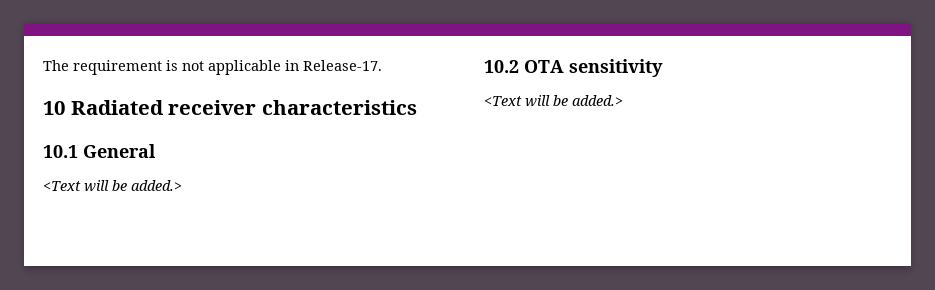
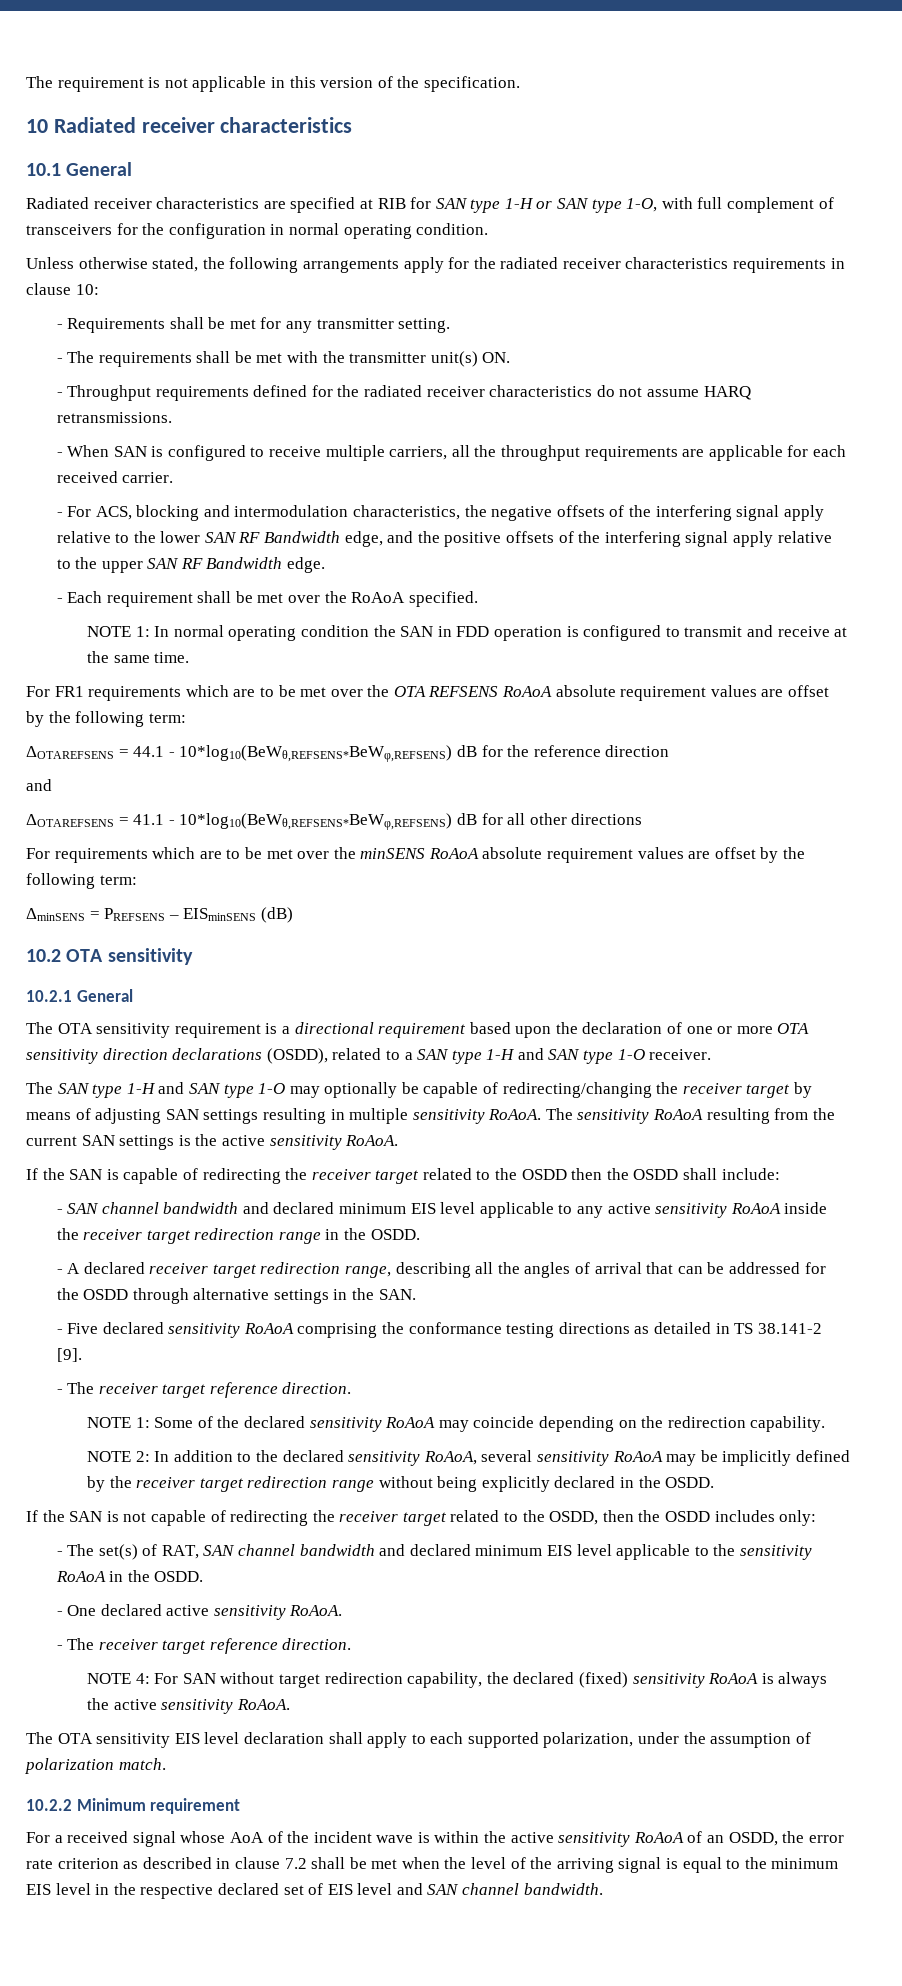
- The requirement is not applicable in Release-17.
+ The requirement is not applicable in this version of the specification.
  10.1 General
- <Text will be added.>
+ Radiated receiver characteristics are specified at RIB for SAN type 1-H or SAN type 1-O, with full complement of transceivers for the configuration in normal operating condition.
+ Unless otherwise stated, the following arrangements apply for the radiated receiver characteristics requirements in clause 10:
+ - Requirements shall be met for any transmitter setting.
+ - The requirements shall be met with the transmitter unit(s) ON.
+ - Throughput requirements defined for the radiated receiver characteristics do not assume HARQ retransmissions.
+ - When SAN is configured to receive multiple carriers, all the throughput requirements are applicable for each received carrier.
+ - For ACS, blocking and intermodulation characteristics, the negative offsets of the interfering signal apply relative to the lower SAN RF Bandwidth edge, and the positive offsets of the interfering signal apply relative to the upper SAN RF Bandwidth edge.
+ - Each requirement shall be met over the RoAoA specified.
+ NOTE 1: In normal operating condition the SAN in FDD operation is configured to transmit and receive at the same time.
+ For FR1 requirements which are to be met over the OTA REFSENS RoAoA absolute requirement values are offset by the following term:
+ ΔOTAREFSENS = 44.1 - 10*log10(BeWθ,REFSENS*BeWφ,REFSENS) dB for the reference direction
+ and
+ ΔOTAREFSENS = 41.1 - 10*log10(BeWθ,REFSENS*BeWφ,REFSENS) dB for all other directions
+ For requirements which are to be met over the minSENS RoAoA absolute requirement values are offset by the following term:
+ ΔminSENS = PREFSENS – EISminSENS (dB)
  10.2 OTA sensitivity
- <Text will be added.>
+ 10.2.1 General
+ The OTA sensitivity requirement is a directional requirement based upon the declaration of one or more OTA sensitivity direction declarations (OSDD), related to a SAN type 1-H and SAN type 1-O receiver.
+ The SAN type 1-H and SAN type 1-O may optionally be capable of redirecting/changing the receiver target by means of adjusting SAN settings resulting in multiple sensitivity RoAoA. The sensitivity RoAoA resulting from the current SAN settings is the active sensitivity RoAoA.
+ If the SAN is capable of redirecting the receiver target related to the OSDD then the OSDD shall include:
+ - SAN channel bandwidth and declared minimum EIS level applicable to any active sensitivity RoAoA inside the receiver target redirection range in the OSDD.
+ - A declared receiver target redirection range, describing all the angles of arrival that can be addressed for the OSDD through alternative settings in the SAN.
+ - Five declared sensitivity RoAoA comprising the conformance testing directions as detailed in TS 38.141-2 [9].
+ - The receiver target reference direction.
+ NOTE 1: Some of the declared sensitivity RoAoA may coincide depending on the redirection capability.
+ NOTE 2: In addition to the declared sensitivity RoAoA, several sensitivity RoAoA may be implicitly defined by the receiver target redirection range without being explicitly declared in the OSDD.
+ If the SAN is not capable of redirecting the receiver target related to the OSDD, then the OSDD includes only:
+ - The set(s) of RAT, SAN channel bandwidth and declared minimum EIS level applicable to the sensitivity RoAoA in the OSDD.
+ - One declared active sensitivity RoAoA.
+ - The receiver target reference direction.
+ NOTE 4: For SAN without target redirection capability, the declared (fixed) sensitivity RoAoA is always the active sensitivity RoAoA.
+ The OTA sensitivity EIS level declaration shall apply to each supported polarization, under the assumption of polarization match.
+ 10.2.2 Minimum requirement
+ For a received signal whose AoA of the incident wave is within the active sensitivity RoAoA of an OSDD, the error rate criterion as described in clause 7.2 shall be met when the level of the arriving signal is equal to the minimum EIS level in the respective declared set of EIS level and SAN channel bandwidth.

